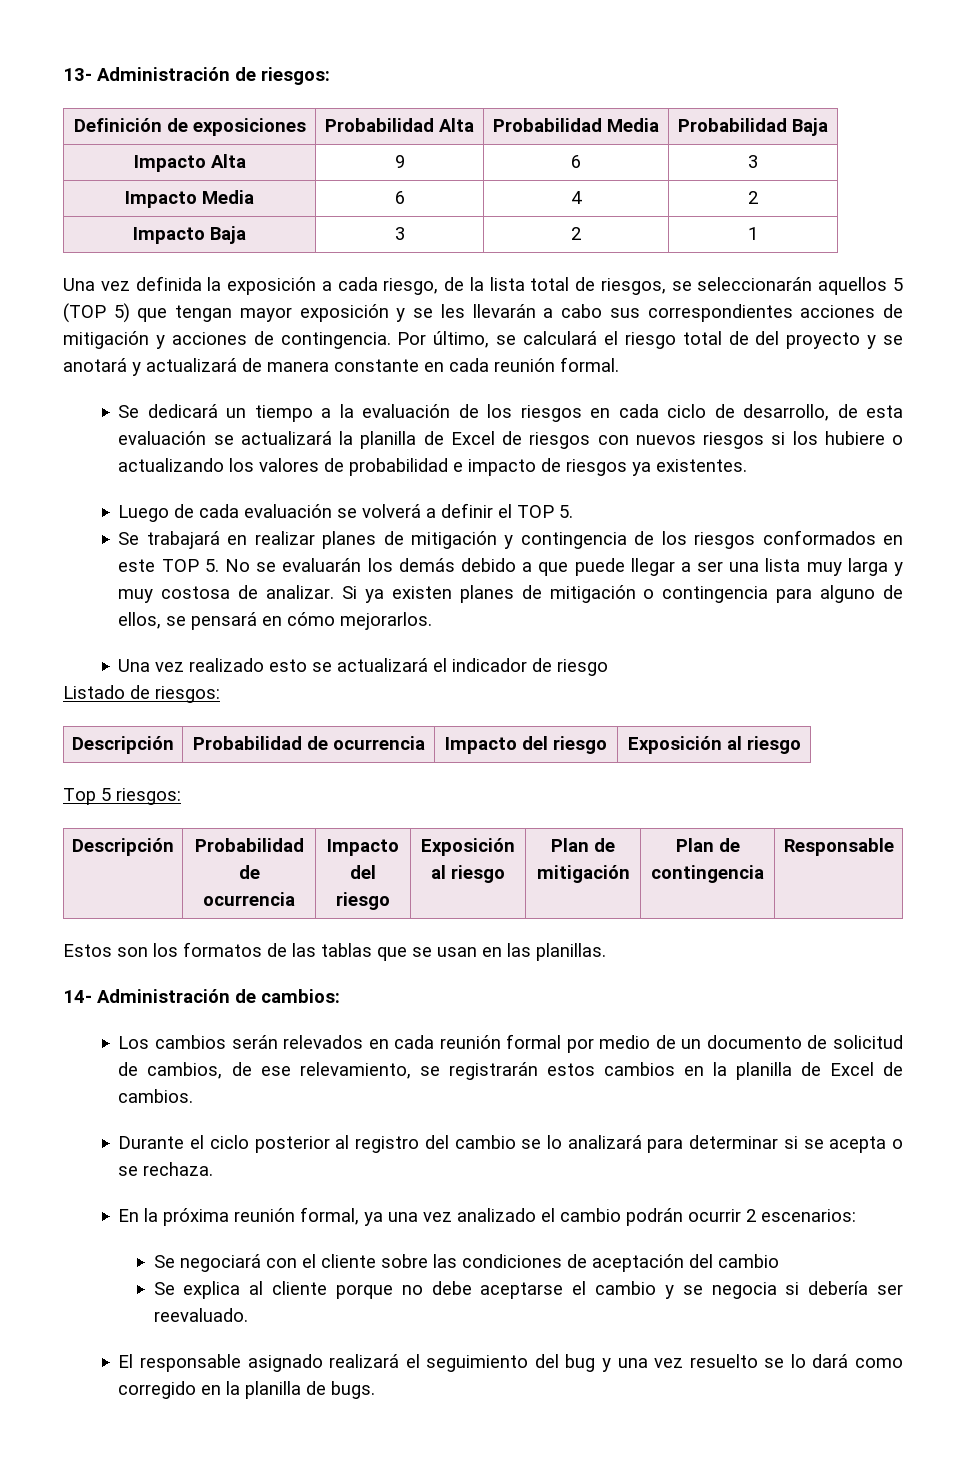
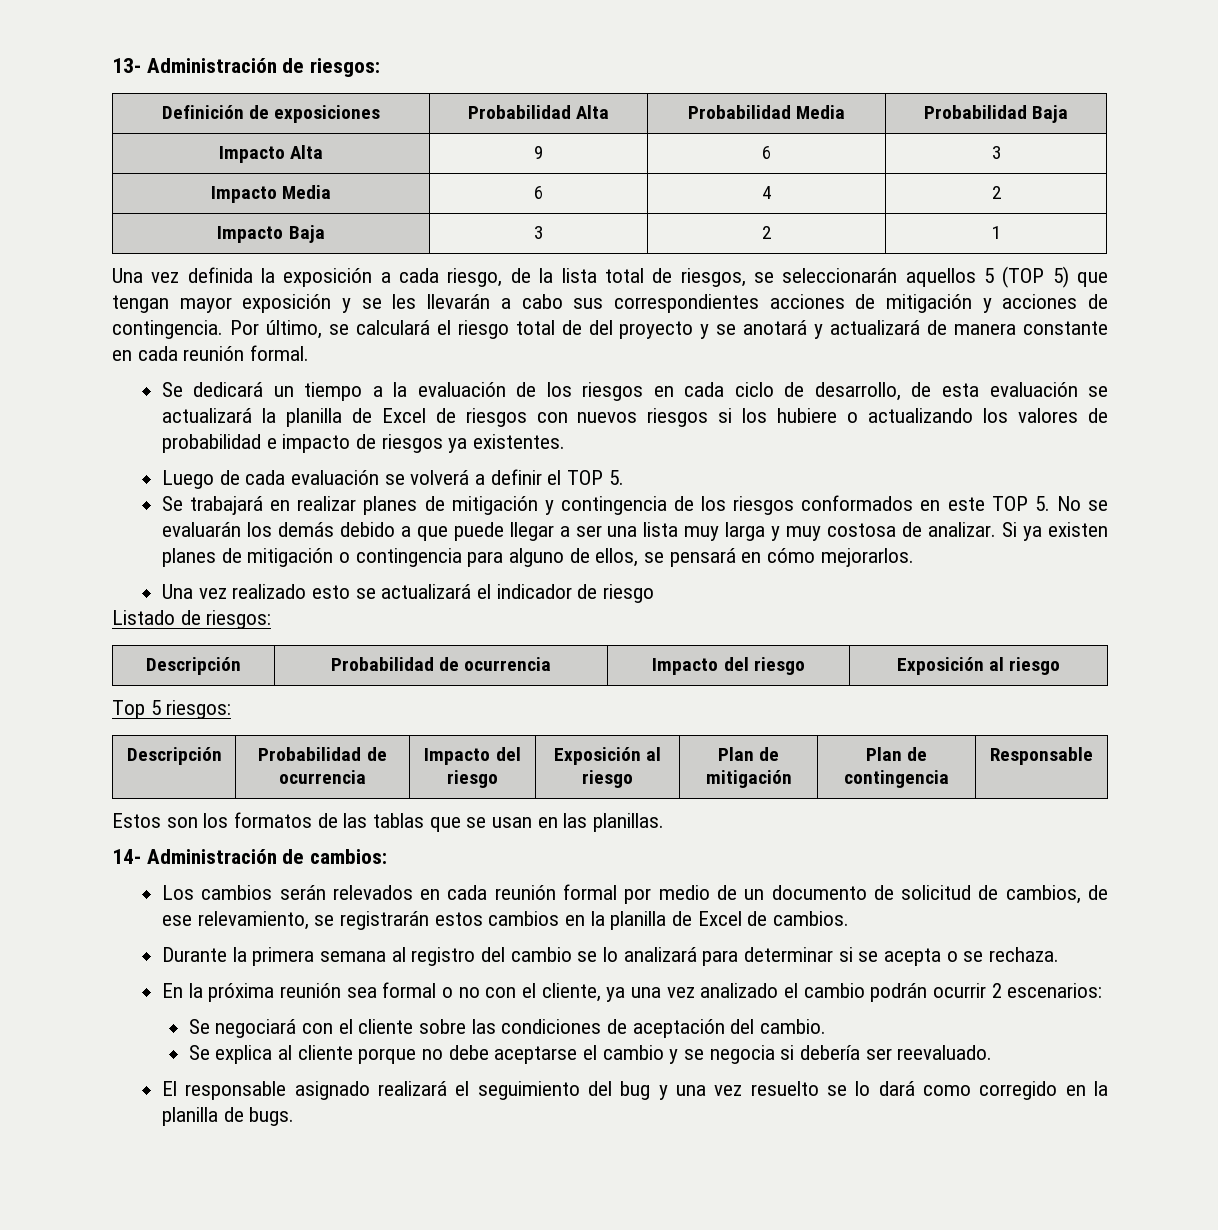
- Durante el ciclo posterior al registro del cambio se lo analizará para determinar si se acepta o se rechaza.
+ Durante la primera semana al registro del cambio se lo analizará para determinar si se acepta o se rechaza.
- En la próxima reunión formal, ya una vez analizado el cambio podrán ocurrir 2 escenarios:
+ En la próxima reunión sea formal o no con el cliente, ya una vez analizado el cambio podrán ocurrir 2 escenarios:
- Se negociará con el cliente sobre las condiciones de aceptación del cambio
+ Se negociará con el cliente sobre las condiciones de aceptación del cambio.

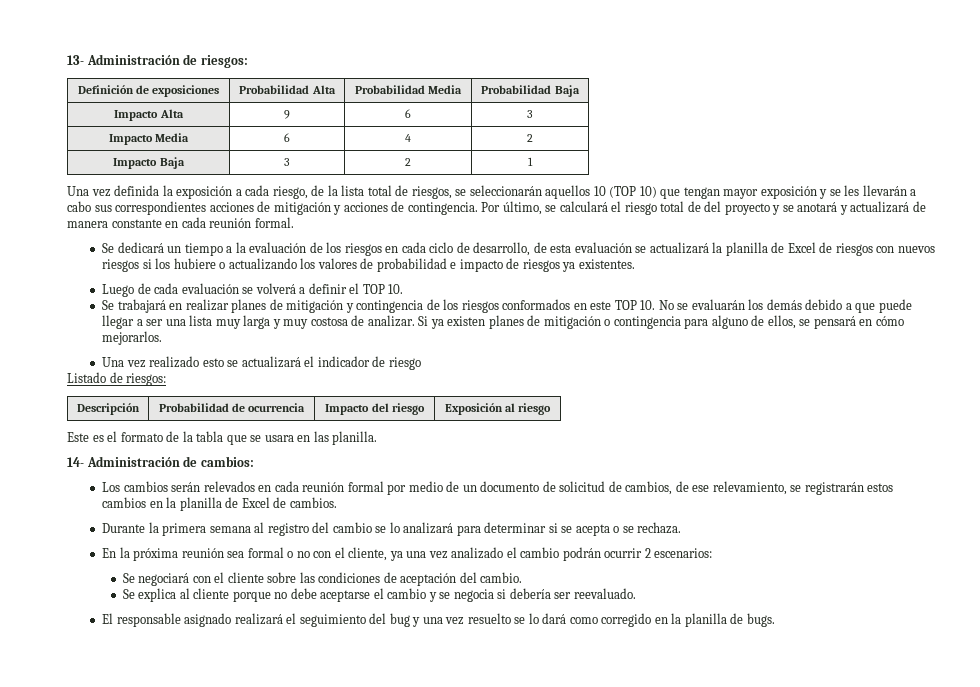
- Una vez definida la exposición a cada riesgo, de la lista total de riesgos, se seleccionarán aquellos 5 (TOP 5) que tengan mayor exposición y se les llevarán a cabo sus correspondientes acciones de mitigación y acciones de contingencia.
+ Una vez definida la exposición a cada riesgo, de la lista total de riesgos, se seleccionarán aquellos 10 (TOP 10) que tengan mayor exposición y se les llevarán a cabo sus correspondientes acciones de mitigación y acciones de contingencia.
- Luego de cada evaluación se volverá a definir el TOP 5.
+ Luego de cada evaluación se volverá a definir el TOP 10.
- Se trabajará en realizar planes de mitigación y contingencia de los riesgos conformados en este TOP 5. No se evaluarán los demás debido a que puede llegar a ser una lista muy larga y muy costosa de analizar.
+ Se trabajará en realizar planes de mitigación y contingencia de los riesgos conformados en este TOP 10. No se evaluarán los demás debido a que puede llegar a ser una lista muy larga y muy costosa de analizar.
- Top 5 riesgos:
- Descripción | Probabilidad de ocurrencia | Impacto del riesgo | Exposición al riesgo | Plan de mitigación | Plan de contingencia | Responsable
- Estos son los formatos de las tablas que se usan en las planillas.
+ Este es el formato de la tabla que se usara en las planilla.

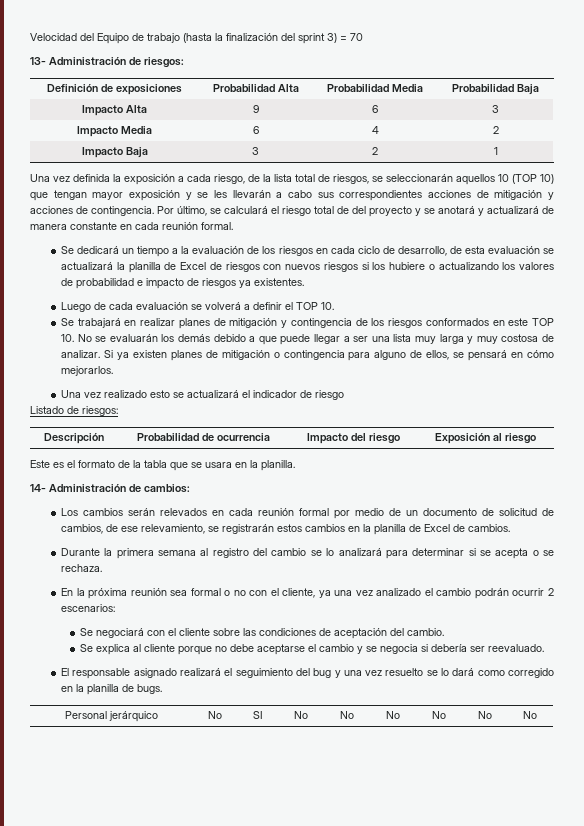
+ Velocidad del Equipo de trabajo (hasta la finalización del sprint 3) = 70
- Este es el formato de la tabla que se usara en las planilla.
+ Este es el formato de la tabla que se usara en la planilla.
+ Personal jerárquico | No | SI | No | No | No | No | No | No

